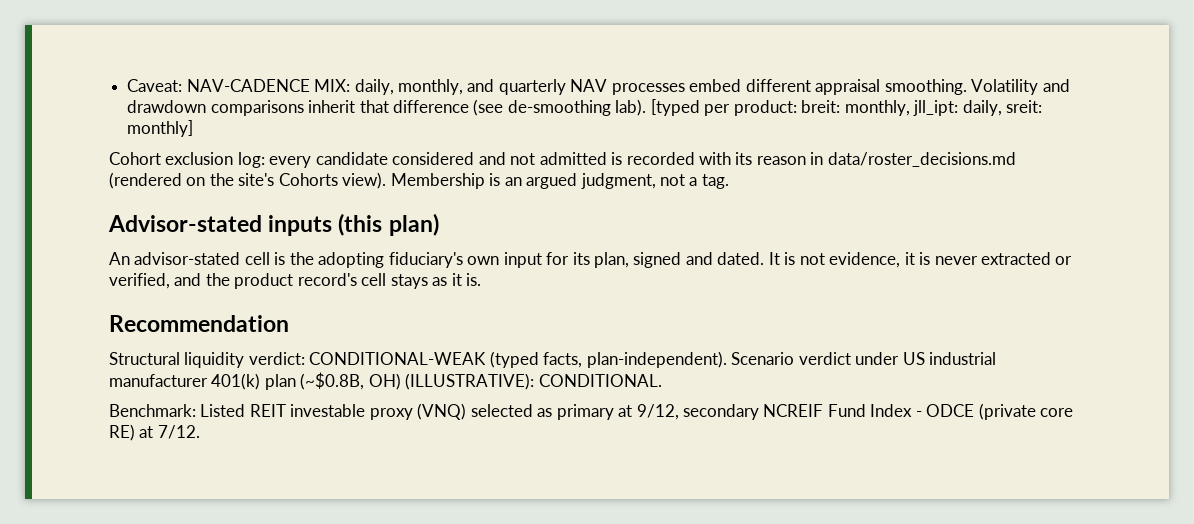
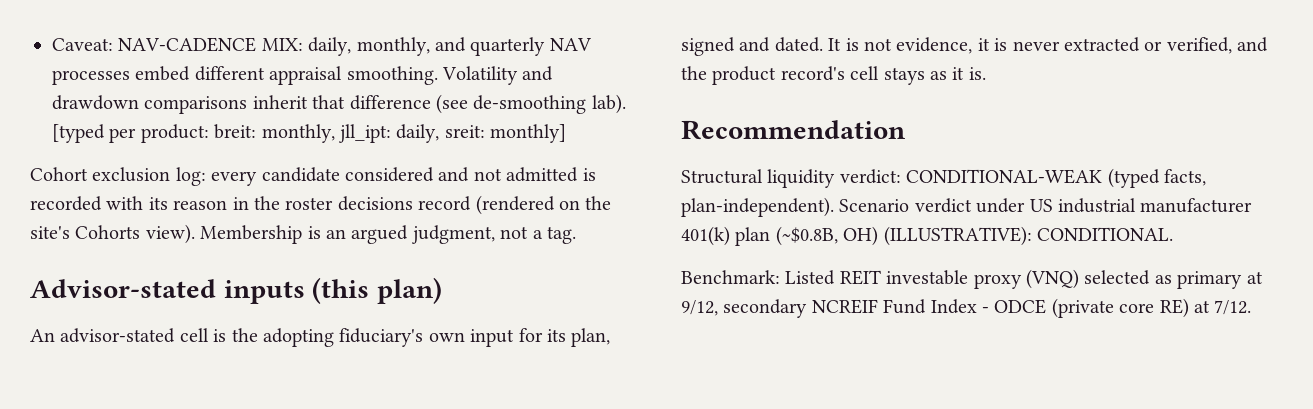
- Cohort exclusion log: every candidate considered and not admitted is recorded with its reason in data/roster_decisions.md (rendered on the site's Cohorts view).
+ Cohort exclusion log: every candidate considered and not admitted is recorded with its reason in the roster decisions record (rendered on the site's Cohorts view).

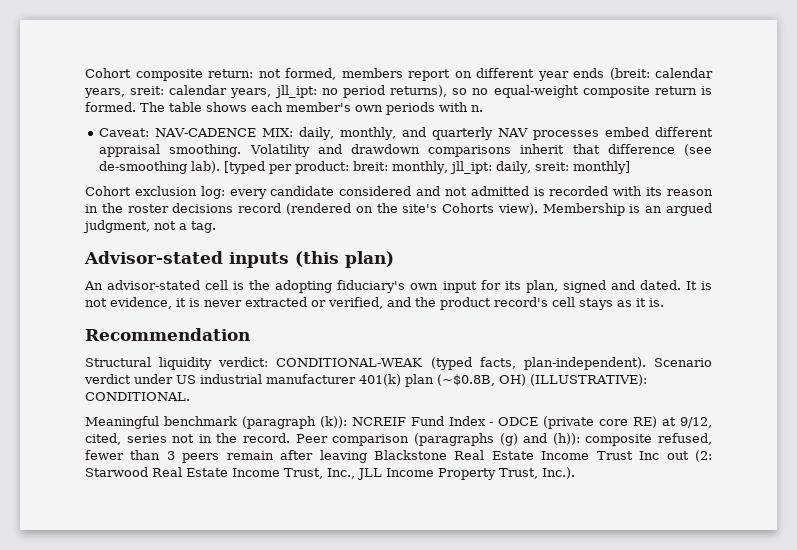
+ Cohort composite return: not formed, members report on different year ends (breit: calendar years, sreit: calendar years, jll_ipt: no period returns), so no equal-weight composite return is formed. The table shows each member's own periods with n.
- Benchmark: Listed REIT investable proxy (VNQ) selected as primary at 9/12, secondary NCREIF Fund Index - ODCE (private core RE) at 7/12.
+ Meaningful benchmark (paragraph (k)): NCREIF Fund Index - ODCE (private core RE) at 9/12, cited, series not in the record. Peer comparison (paragraphs (g) and (h)): composite refused, fewer than 3 peers remain after leaving Blackstone Real Estate Income Trust Inc out (2: Starwood Real Estate Income Trust, Inc., JLL Income Property Trust, Inc.).

